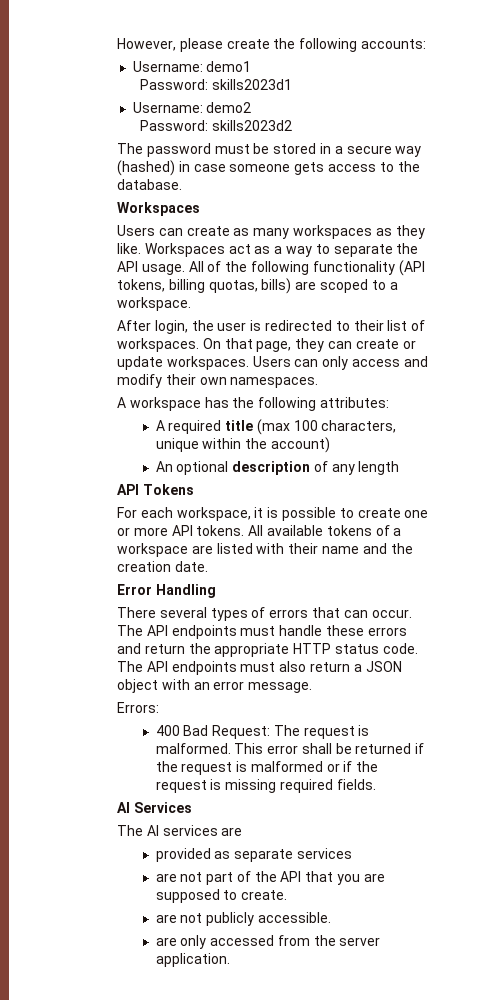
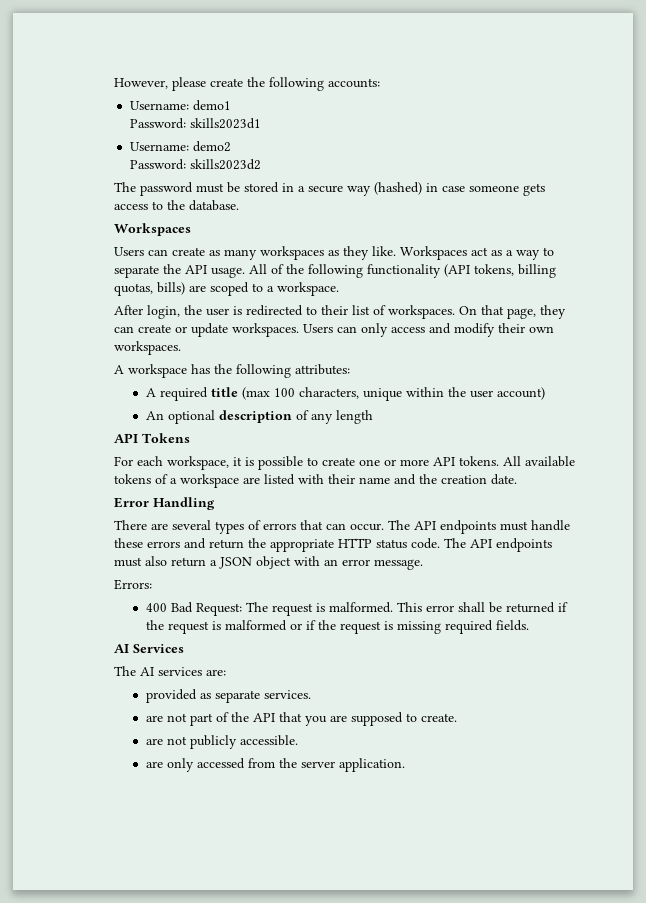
- Users can only access and modify their own namespaces.
+ Users can only access and modify their own workspaces.
- A required title (max 100 characters, unique within the account)
+ A required title (max 100 characters, unique within the user account)
- There several types of errors that can occur.
+ There are several types of errors that can occur.
- The AI services are
+ The AI services are:
- provided as separate services
+ provided as separate services.

